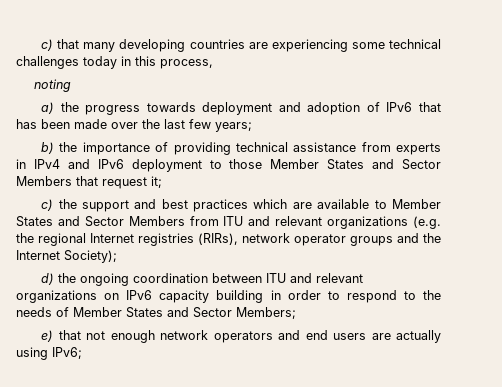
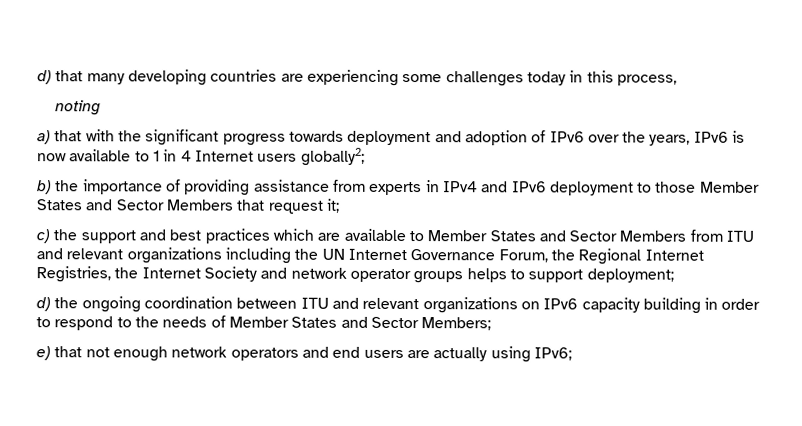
- c) that many developing countries are experiencing some technical challenges today in this process,
+ d) that many developing countries are experiencing some challenges today in this process,
- a) the progress towards deployment and adoption of IPv6 that has been made over the last few years;
+ a) that with the significant progress towards deployment and adoption of IPv6 over the years, IPv6 is now available to 1 in 4 Internet users globally2;
- b) the importance of providing technical assistance from experts in IPv4 and IPv6 deployment to those Member States and Sector Members that request it;
+ b) the importance of providing assistance from experts in IPv4 and IPv6 deployment to those Member States and Sector Members that request it;
- c) the support and best practices which are available to Member States and Sector Members from ITU and relevant organizations (e.g. the regional Internet registries (RIRs), network operator groups and the Internet Society);
+ c) the support and best practices which are available to Member States and Sector Members from ITU and relevant organizations including the UN Internet Governance Forum, the Regional Internet Registries, the Internet Society and network operator groups helps to support deployment;

